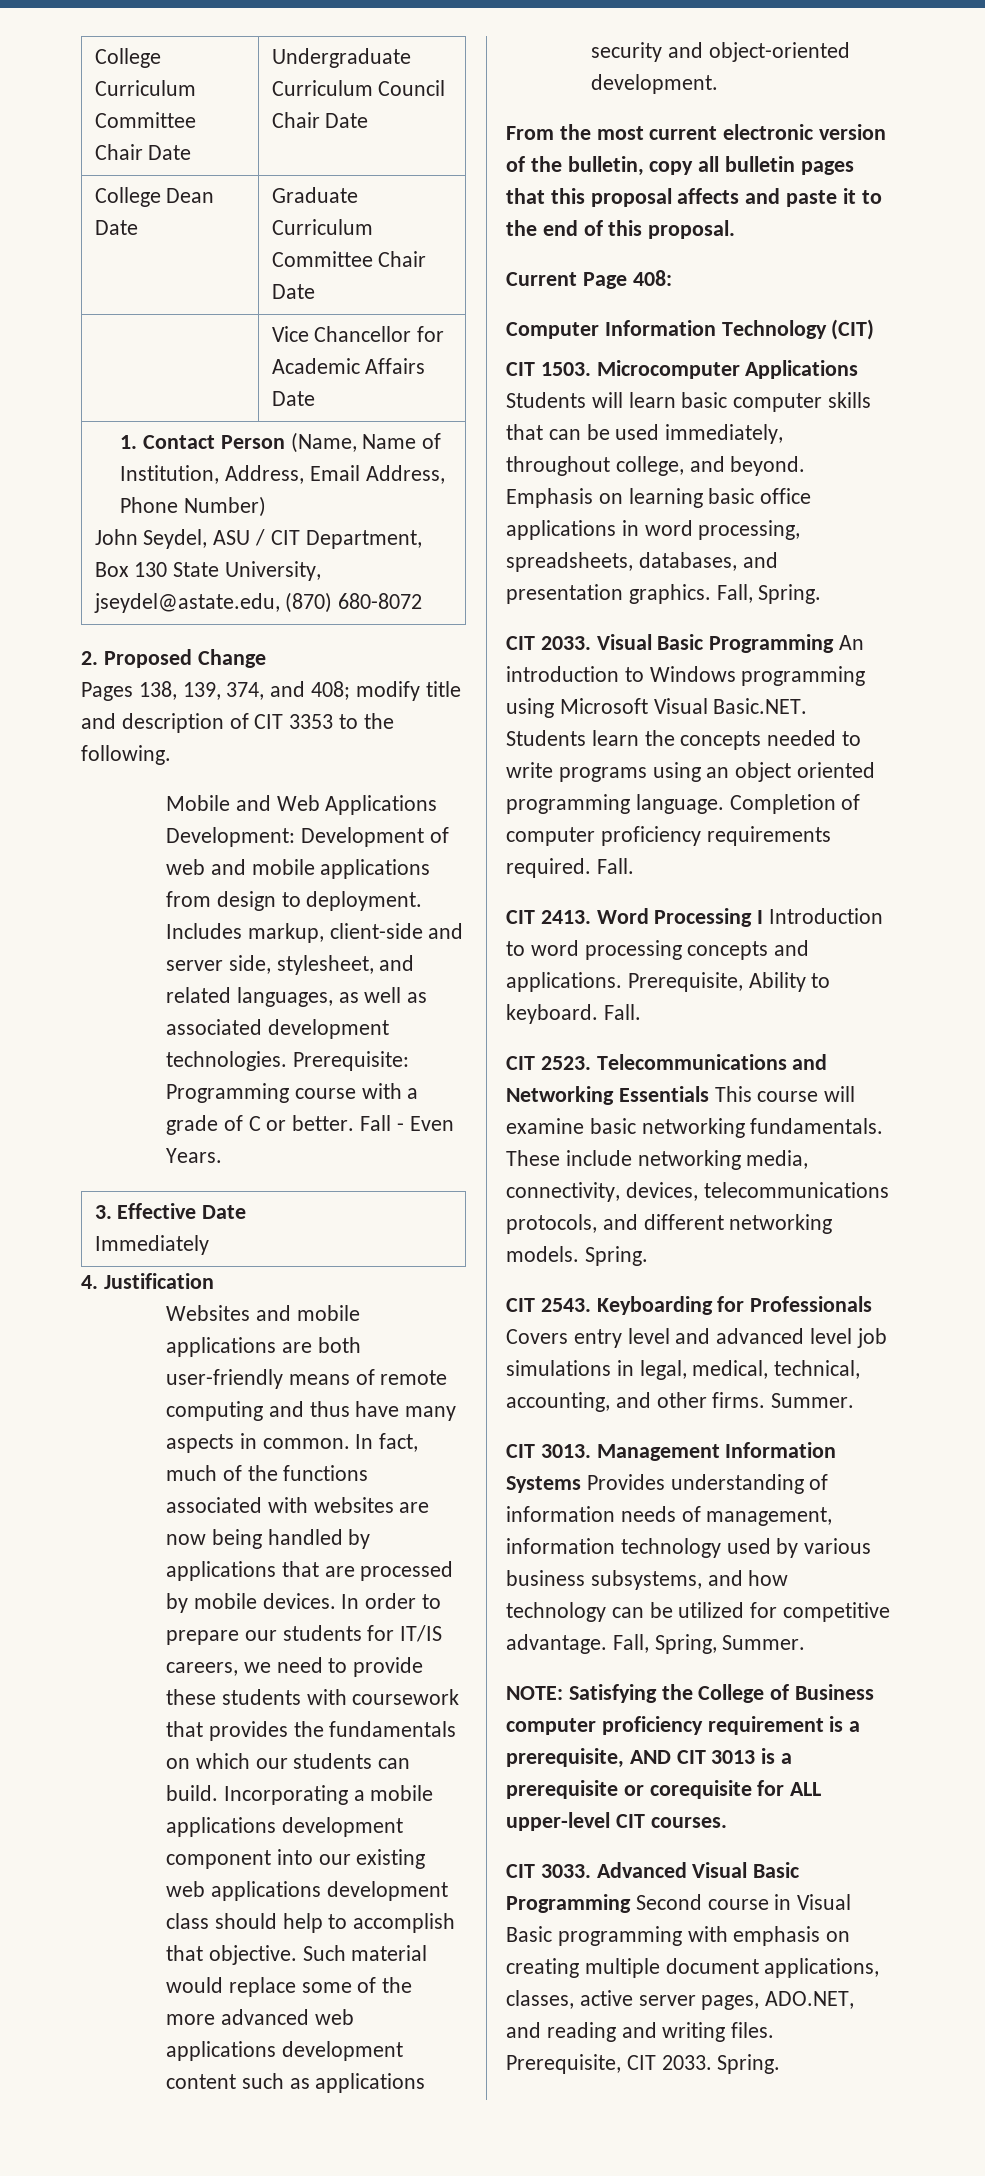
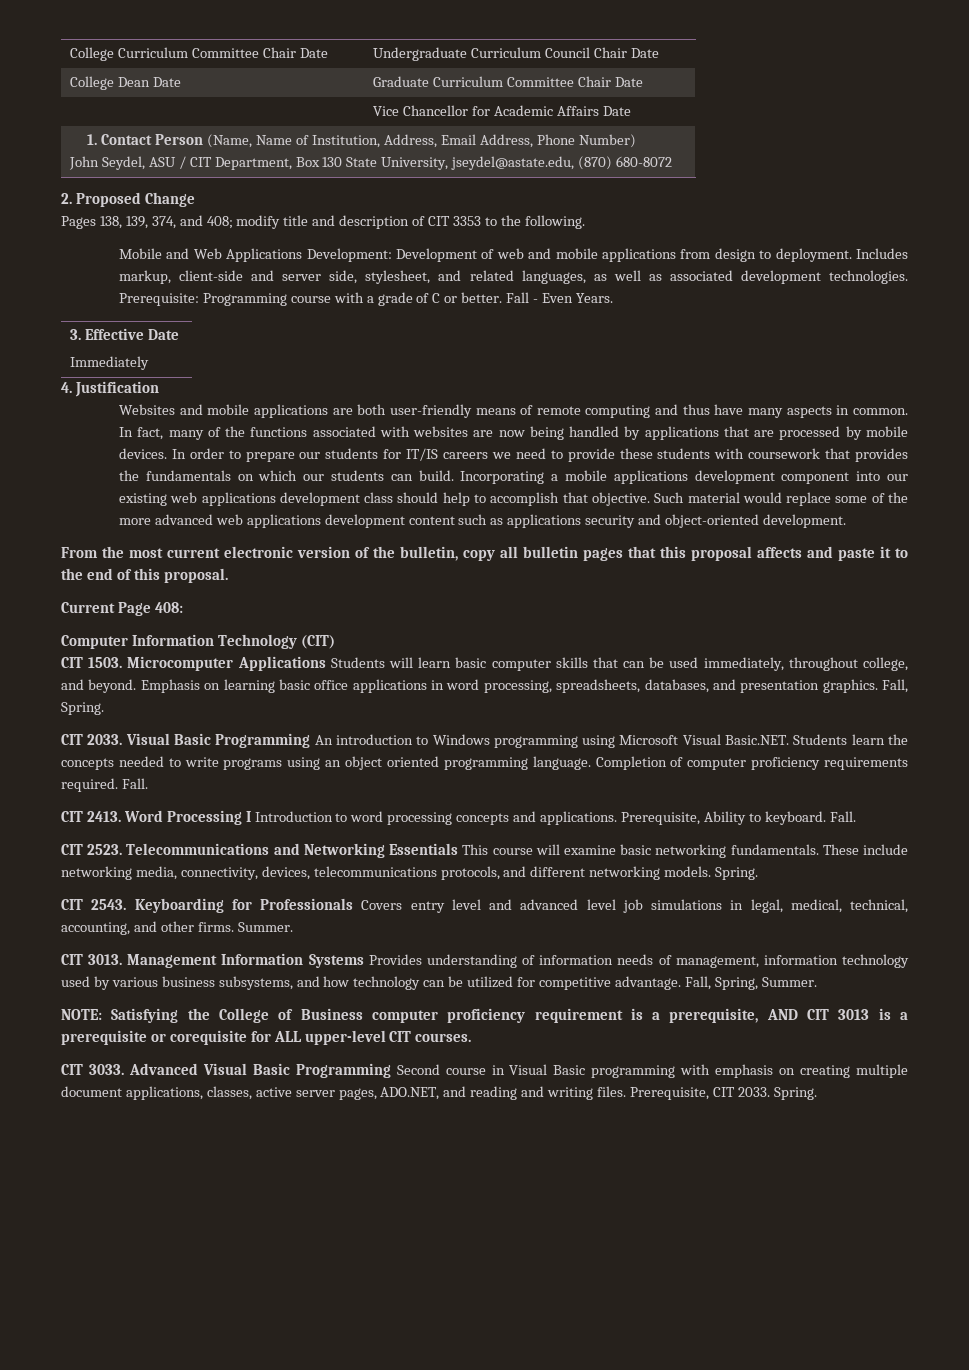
- In fact, much of the functions associated with websites are now being handled by applications that are processed by mobile devices.
+ In fact, many of the functions associated with websites are now being handled by applications that are processed by mobile devices.
- In order to prepare our students for IT/IS careers, we need to provide these students with coursework that provides the fundamentals on which our students can build.
+ In order to prepare our students for IT/IS careers we need to provide these students with coursework that provides the fundamentals on which our students can build.

